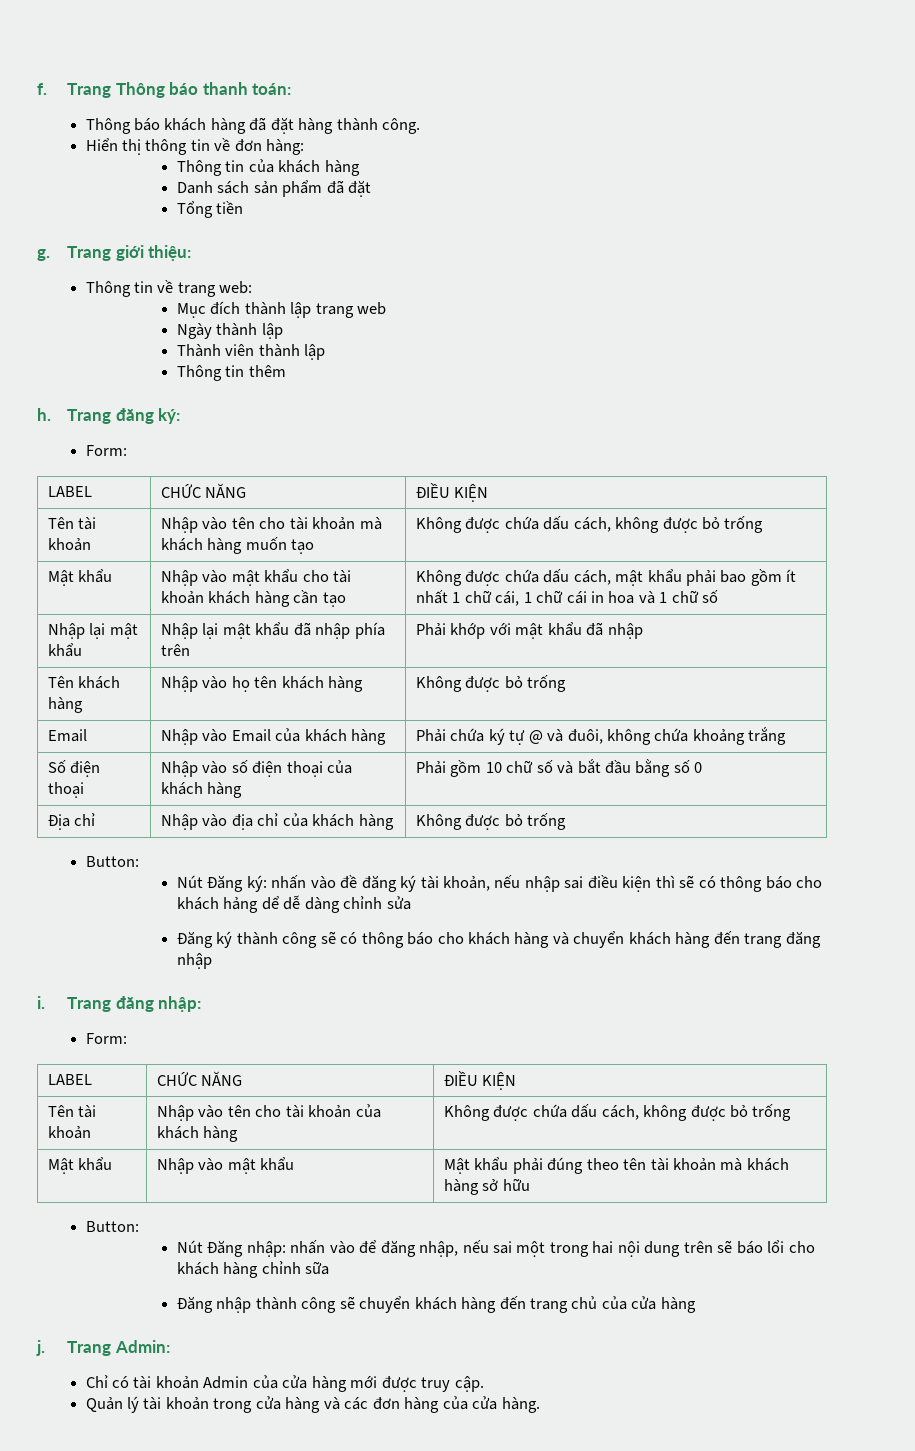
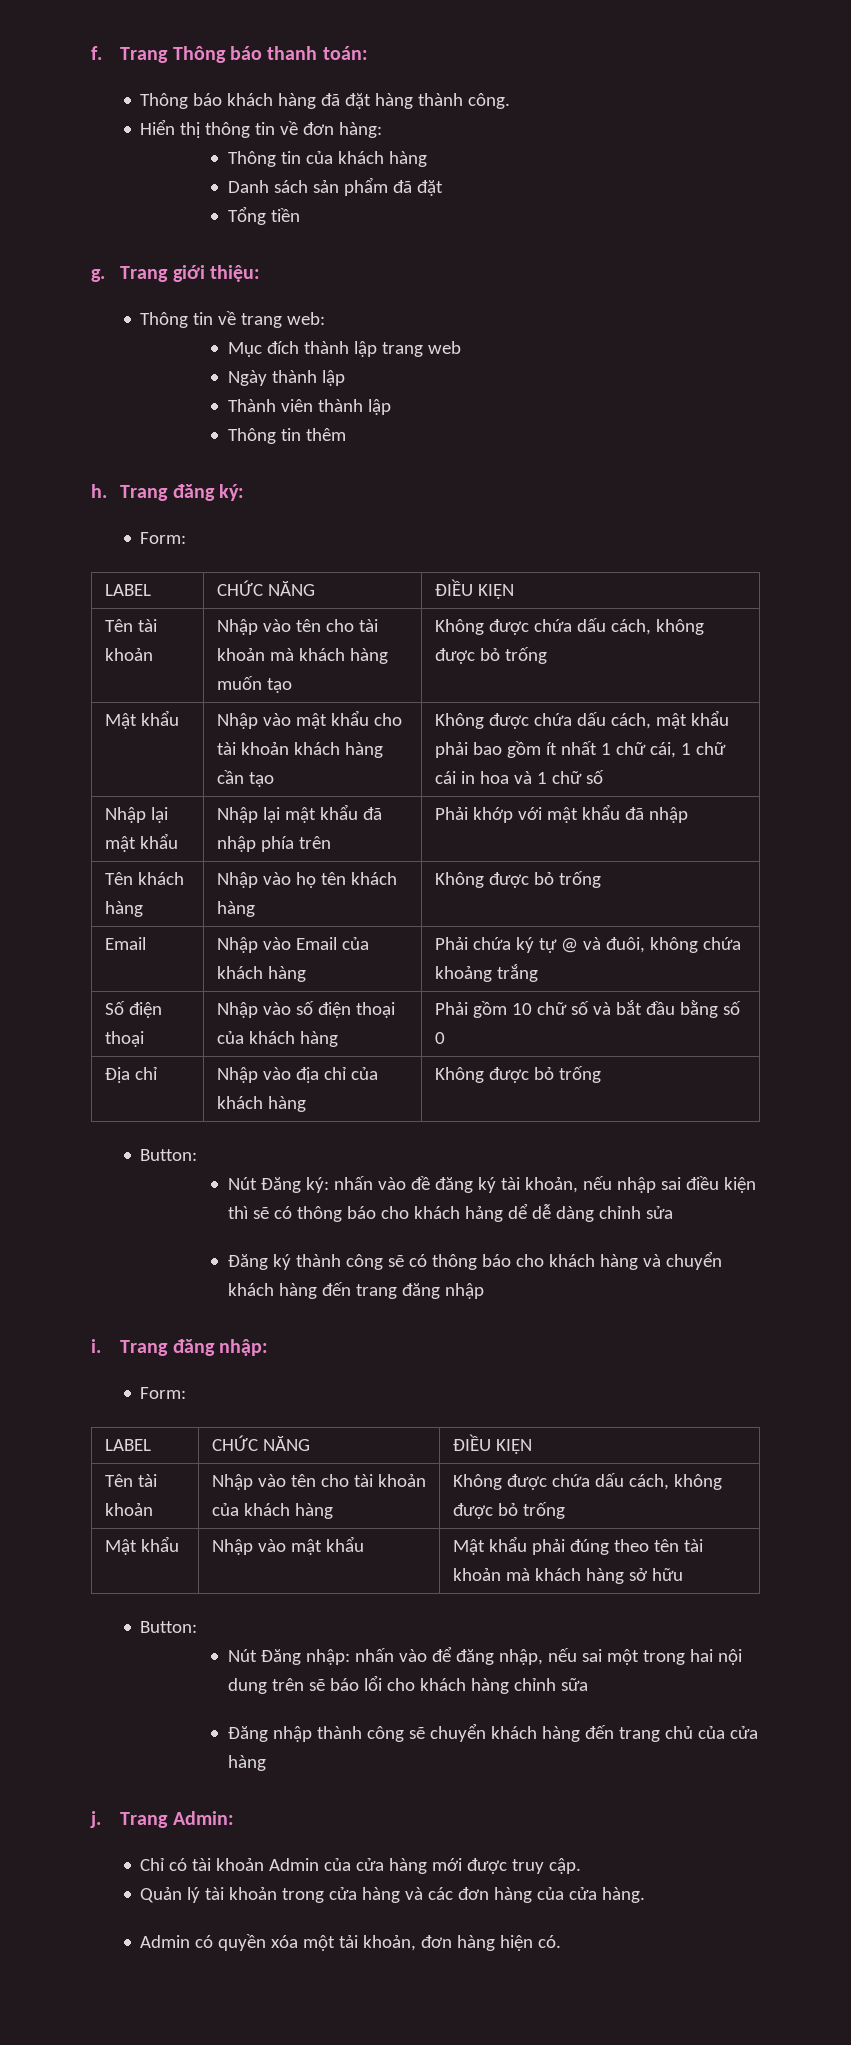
+ Admin có quyền xóa một tải khoản, đơn hàng hiện có.

